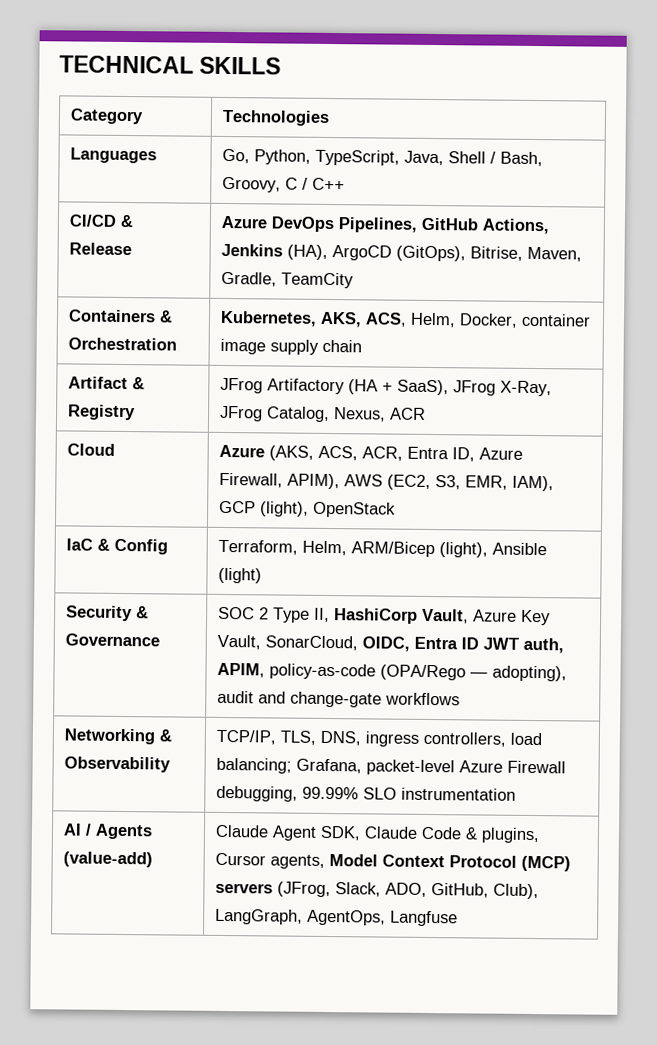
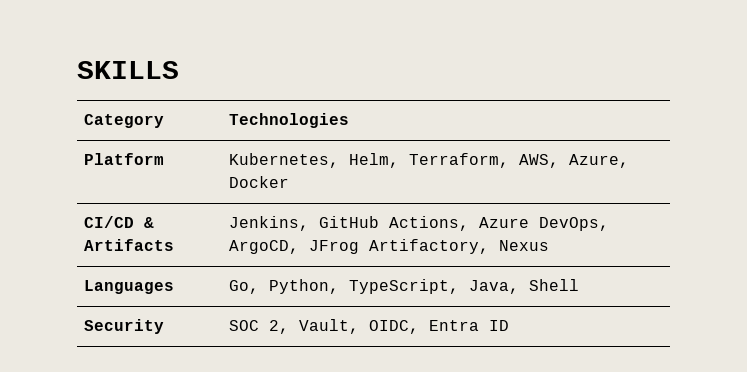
- TECHNICAL SKILLS
+ SKILLS
+ Platform | Kubernetes, Helm, Terraform, AWS, Azure, Docker
+ CI/CD & Artifacts | Jenkins, GitHub Actions, Azure DevOps, ArgoCD, JFrog Artifactory, Nexus
- Languages | Go, Python, TypeScript, Java, Shell / Bash, Groovy, C / C++
- CI/CD & Release | Azure DevOps Pipelines, GitHub Actions, Jenkins (HA), ArgoCD (GitOps), Bitrise, Maven, Gradle, TeamCity
- Containers & Orchestration | Kubernetes, AKS, ACS, Helm, Docker, container image supply chain
- Artifact & Registry | JFrog Artifactory (HA + SaaS), JFrog X-Ray, JFrog Catalog, Nexus, ACR
- Cloud | Azure (AKS, ACS, ACR, Entra ID, Azure Firewall, APIM), AWS (EC2, S3, EMR, IAM), GCP (light), OpenStack
- IaC & Config | Terraform, Helm, ARM/Bicep (light), Ansible (light)
+ Languages | Go, Python, TypeScript, Java, Shell
- Security & Governance | SOC 2 Type II, HashiCorp Vault, Azure Key Vault, SonarCloud, OIDC, Entra ID JWT auth, APIM, policy-as-code (OPA/Rego — adopting), audit and change-gate workflows
- Networking & Observability | TCP/IP, TLS, DNS, ingress controllers, load balancing; Grafana, packet-level Azure Firewall debugging, 99.99% SLO instrumentation
- AI / Agents (value-add) | Claude Agent SDK, Claude Code & plugins, Cursor agents, Model Context Protocol (MCP) servers (JFrog, Slack, ADO, GitHub, Club), LangGraph, AgentOps, Langfuse
+ Security | SOC 2, Vault, OIDC, Entra ID

